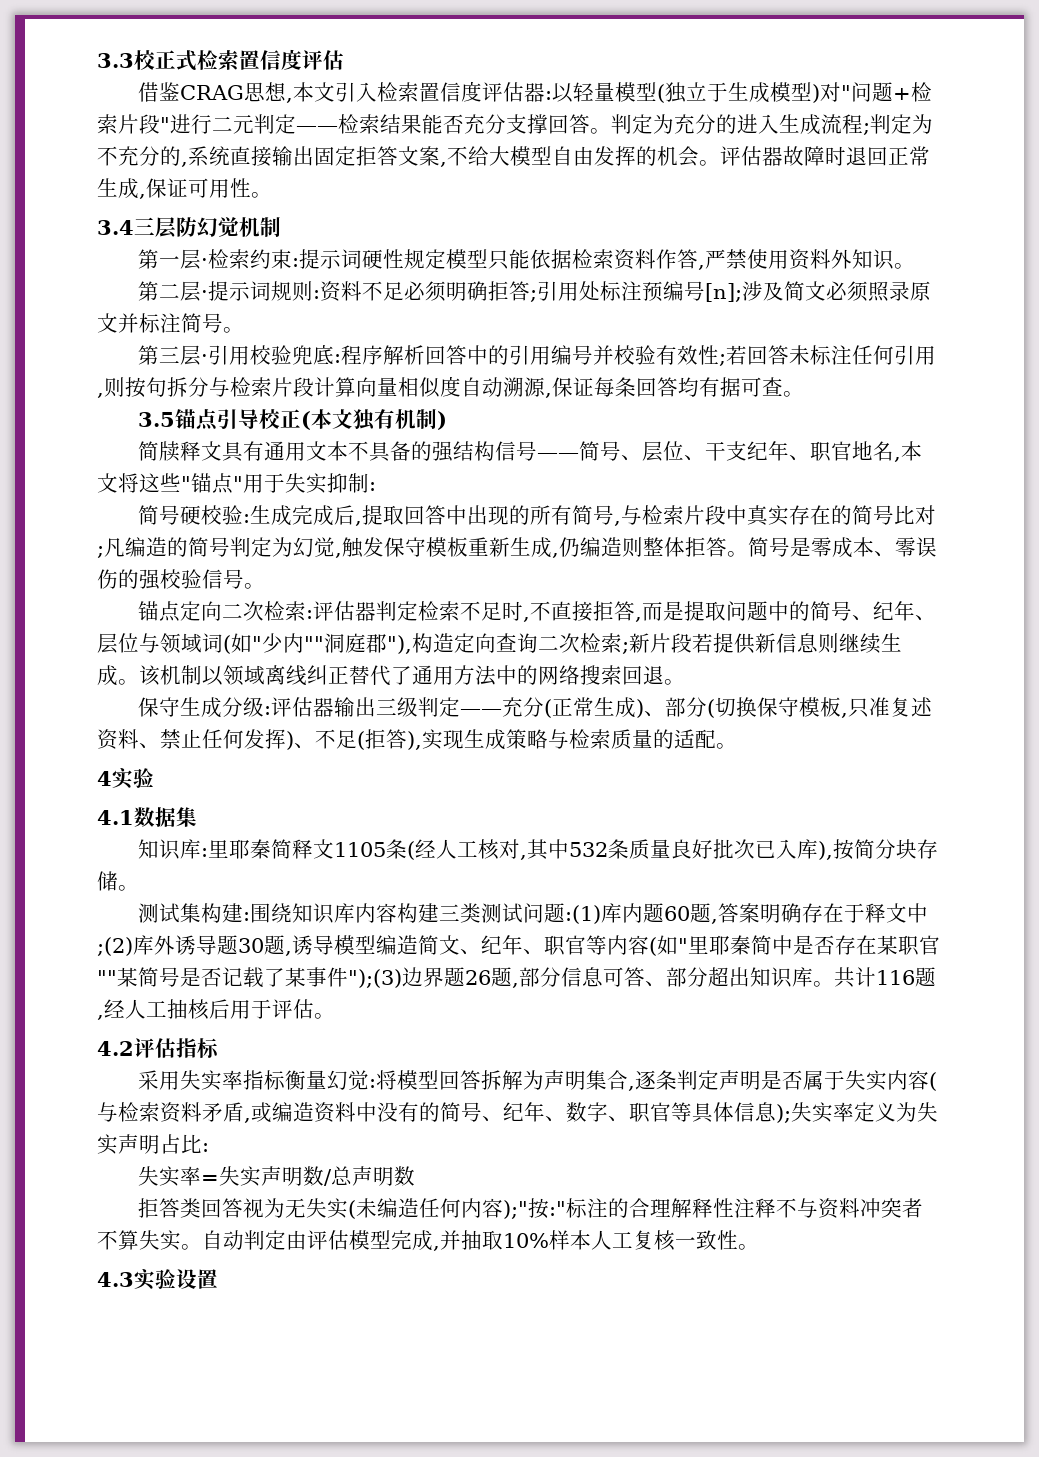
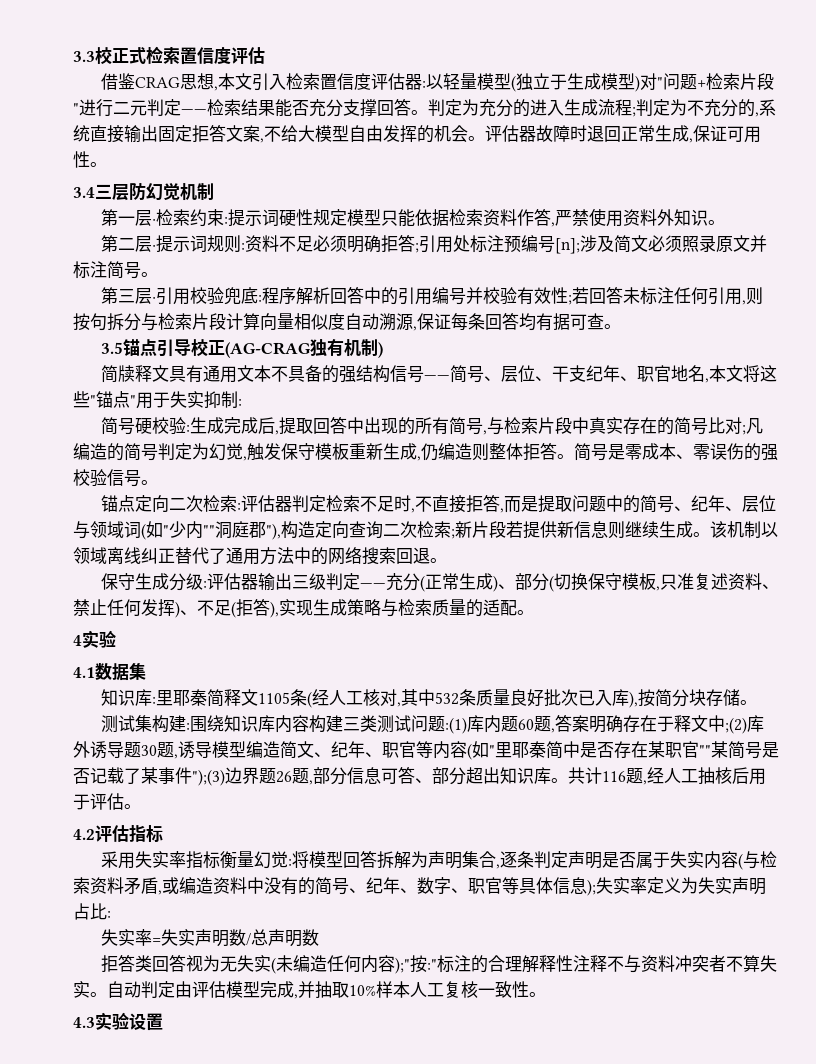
- 3.5锚点引导校正(本文独有机制)
+ 3.5锚点引导校正(AG-CRAG独有机制)

